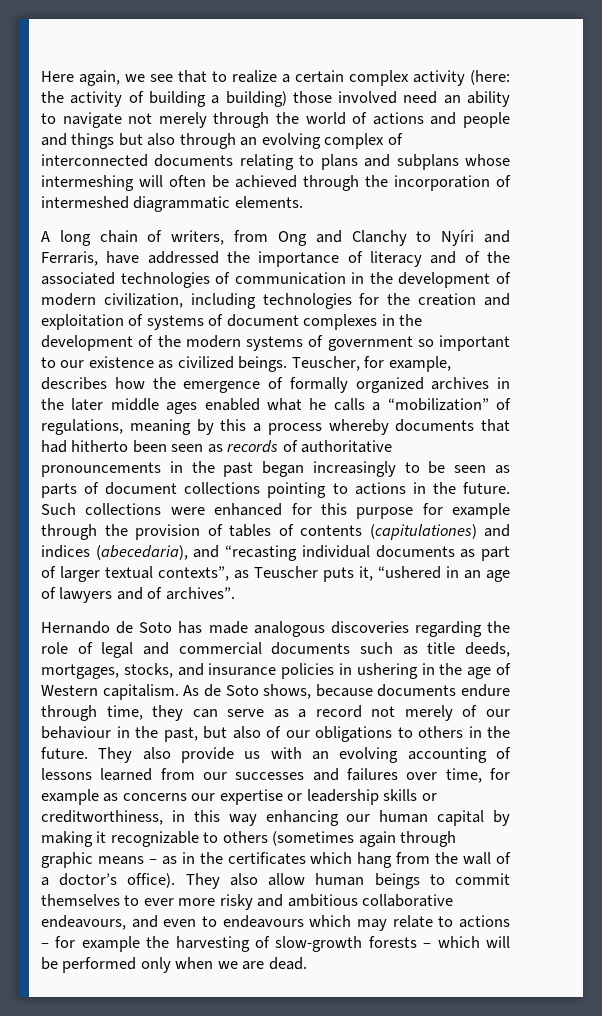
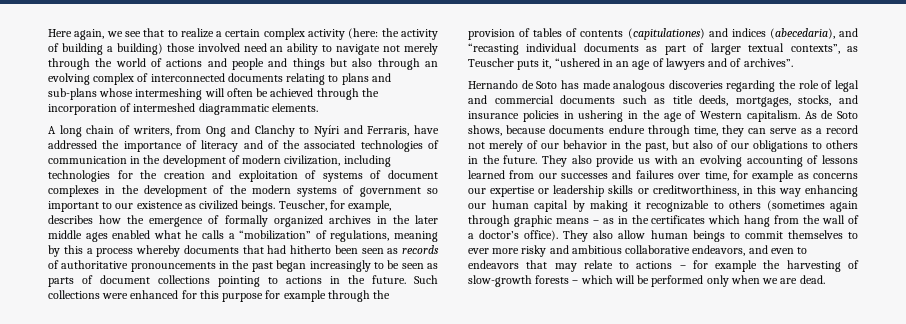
- the activity of building a building) those involved need an ability to navigate not merely through the world of actions and people and things but also through an evolving complex of interconnected documents relating to plans and subplans whose intermeshing will often be achieved through the incorporation of intermeshed diagrammatic elements.
+ the activity of building a building) those involved need an ability to navigate not merely through the world of actions and people and things but also through an evolving complex of interconnected documents relating to plans and sub-plans whose intermeshing will often be achieved through the incorporation of intermeshed diagrammatic elements.
- As de Soto shows, because documents endure through time, they can serve as a record not merely of our behaviour in the past, but also of our obligations to others in the future.
+ As de Soto shows, because documents endure through time, they can serve as a record not merely of our behavior in the past, but also of our obligations to others in the future.
- They also allow human beings to commit themselves to ever more risky and ambitious collaborative endeavours, and even to endeavours which may relate to actions – for example the harvesting of slow-growth forests – which will be performed only when we are dead.
+ They also allow human beings to commit themselves to ever more risky and ambitious collaborative endeavors, and even to endeavors that may relate to actions – for example the harvesting of slow-growth forests – which will be performed only when we are dead.

